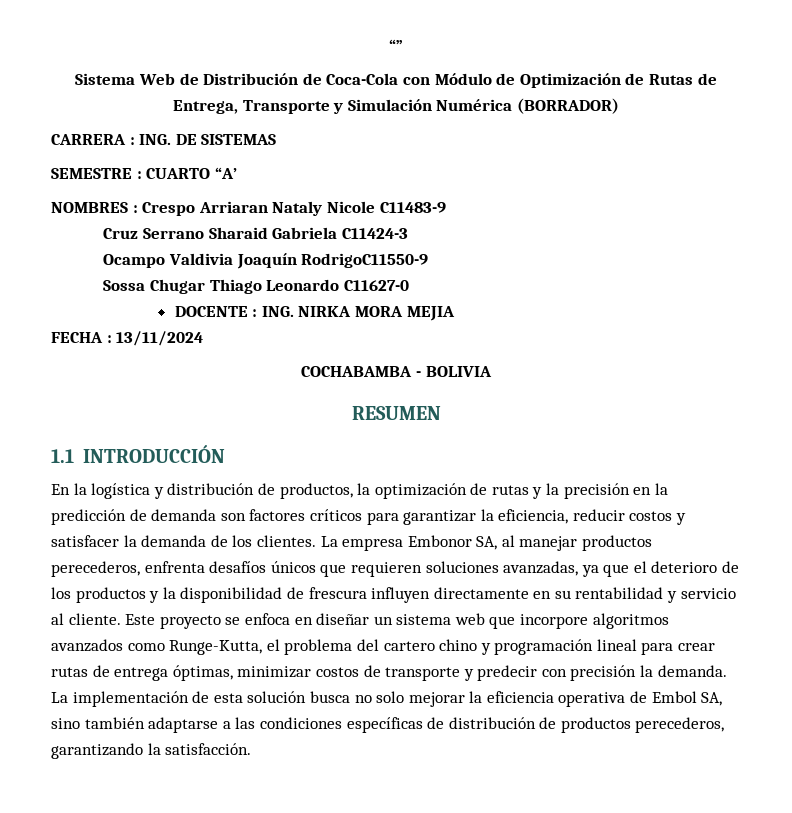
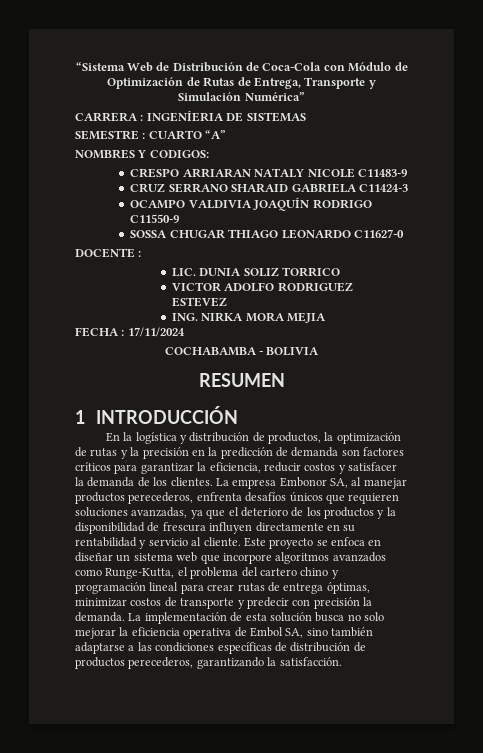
- “”
- Sistema Web de Distribución de Coca-Cola con Módulo de Optimización de Rutas de Entrega, Transporte y Simulación Numérica (BORRADOR)
+ “Sistema Web de Distribución de Coca-Cola con Módulo de Optimización de Rutas de Entrega, Transporte y Simulación Numérica”
- CARRERA : ING. DE SISTEMAS
+ CARRERA : INGENÍERIA DE SISTEMAS
- SEMESTRE : CUARTO “A’
+ SEMESTRE : CUARTO “A”
- NOMBRES : Crespo Arriaran Nataly Nicole C11483-9
- Cruz Serrano Sharaid Gabriela C11424-3
- Ocampo Valdivia Joaquín RodrigoC11550-9
- Sossa Chugar Thiago Leonardo C11627-0
- DOCENTE : ING. NIRKA MORA MEJIA
+ NOMBRES Y CODIGOS:
+ CRESPO ARRIARAN NATALY NICOLE C11483-9
+ CRUZ SERRANO SHARAID GABRIELA C11424-3
+ OCAMPO VALDIVIA JOAQUÍN RODRIGO C11550-9
+ SOSSA CHUGAR THIAGO LEONARDO C11627-0
+ DOCENTE :
+ LIC. DUNIA SOLIZ TORRICO
+ VICTOR ADOLFO RODRIGUEZ ESTEVEZ
+ ING. NIRKA MORA MEJIA
- FECHA : 13/11/2024
+ FECHA : 17/11/2024
- 1.1 INTRODUCCIÓN
+ 1 INTRODUCCIÓN

